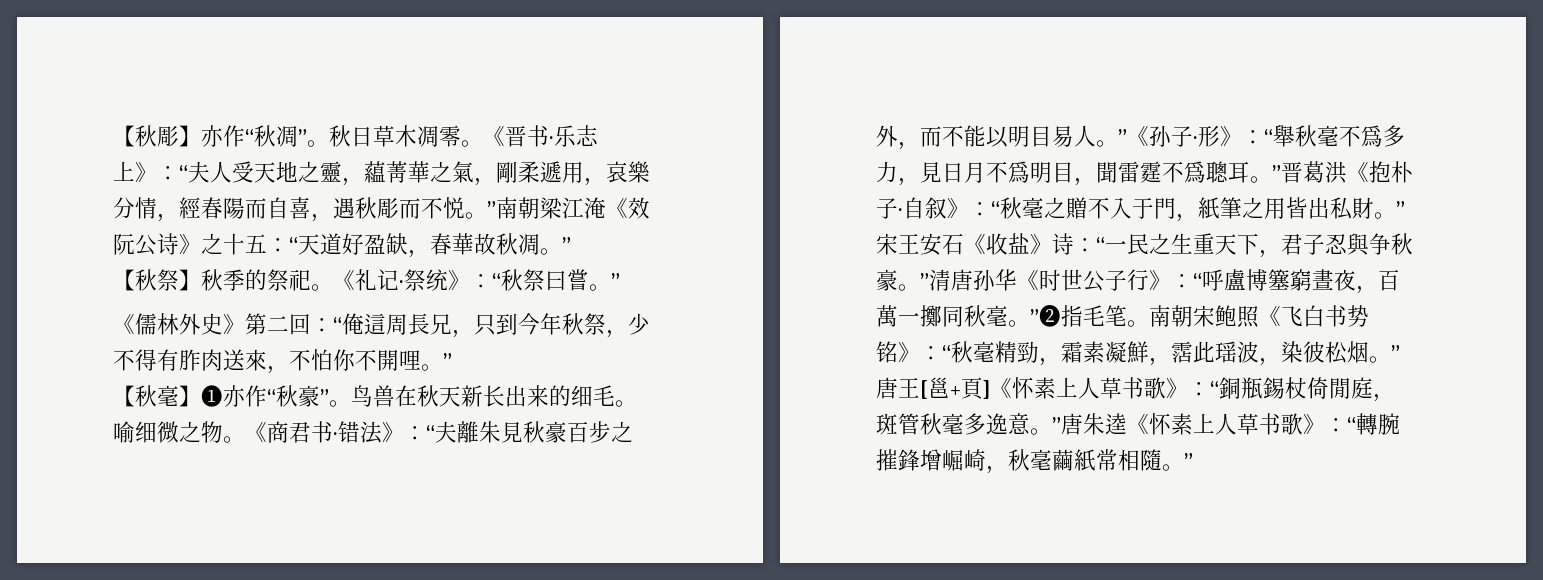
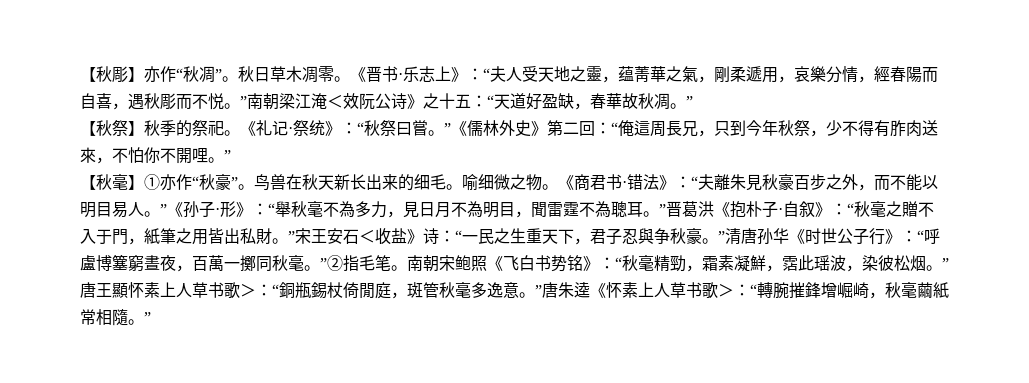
- 《晋书·乐志上》：“夫人受天地之靈，藴菁華之氣，剛柔遞用，哀樂分情，經春陽而自喜，遇秋彫而不悦。”南朝梁江淹《效阮公诗》之十五：“天道好盈缺，春華故秋凋。”
+ 《晋书·乐志上》：“夫人受天地之靈，蕴菁華之氣，剛柔遞用，哀樂分情，經春陽而自喜，遇秋彫而不悦。”南朝梁江淹＜效阮公诗》之十五：“天道好盈缺，春華故秋凋。”
- 《礼记·祭统》：“秋祭曰嘗。”
- 《儒林外史》第二回：“俺這周長兄，只到今年秋祭，少不得有胙肉送來，不怕你不開哩。”
+ 《礼记·祭统》：“秋祭曰嘗。”《儒林外史》第二回：“俺這周長兄，只到今年秋祭，少不得有胙肉送來，不怕你不開哩。”
- 【秋毫】❶亦作“秋豪”。
+ 【秋毫】①亦作“秋豪”。
- “舉秋毫不爲多力，見日月不爲明目，聞雷霆不爲聰耳。”晋葛洪《抱朴子·自叙》：
+ “舉秋毫不為多力，見日月不為明目，聞雷霆不為聰耳。”晋葛洪《抱朴子·自叙》：
- “秋毫之贈不入于門，紙筆之用皆出私財。”宋王安石《收盐》诗：
+ “秋毫之贈不入于門，紙筆之用皆出私財。”宋王安石＜收盐》诗：
- “呼盧博簺窮晝夜，百萬一擲同秋毫。”❷指毛笔。
+ “呼盧博簺窮晝夜，百萬一擲同秋毫。”②指毛笔。
- 南朝宋鲍照《飞白书势铭》：“秋毫精勁，霜素凝鮮，霑此瑶波，染彼松烟。”唐王[邕+頁]《怀素上人草书歌》：“銅瓶錫杖倚閒庭，斑管秋毫多逸意。”唐朱逵《怀素上人草书歌》：“轉腕摧鋒增崛崎，秋毫繭紙常相隨。”
+ 南朝宋鲍照《飞白书势铭》：“秋毫精勁，霜素凝鮮，霑此瑶波，染彼松烟。”唐王顯怀素上人草书歌＞：“銅瓶錫杖倚閒庭，斑管秋毫多逸意。”唐朱逵《怀素上人草书歌＞：“轉腕摧鋒增崛崎，秋毫繭紙常相隨。”

